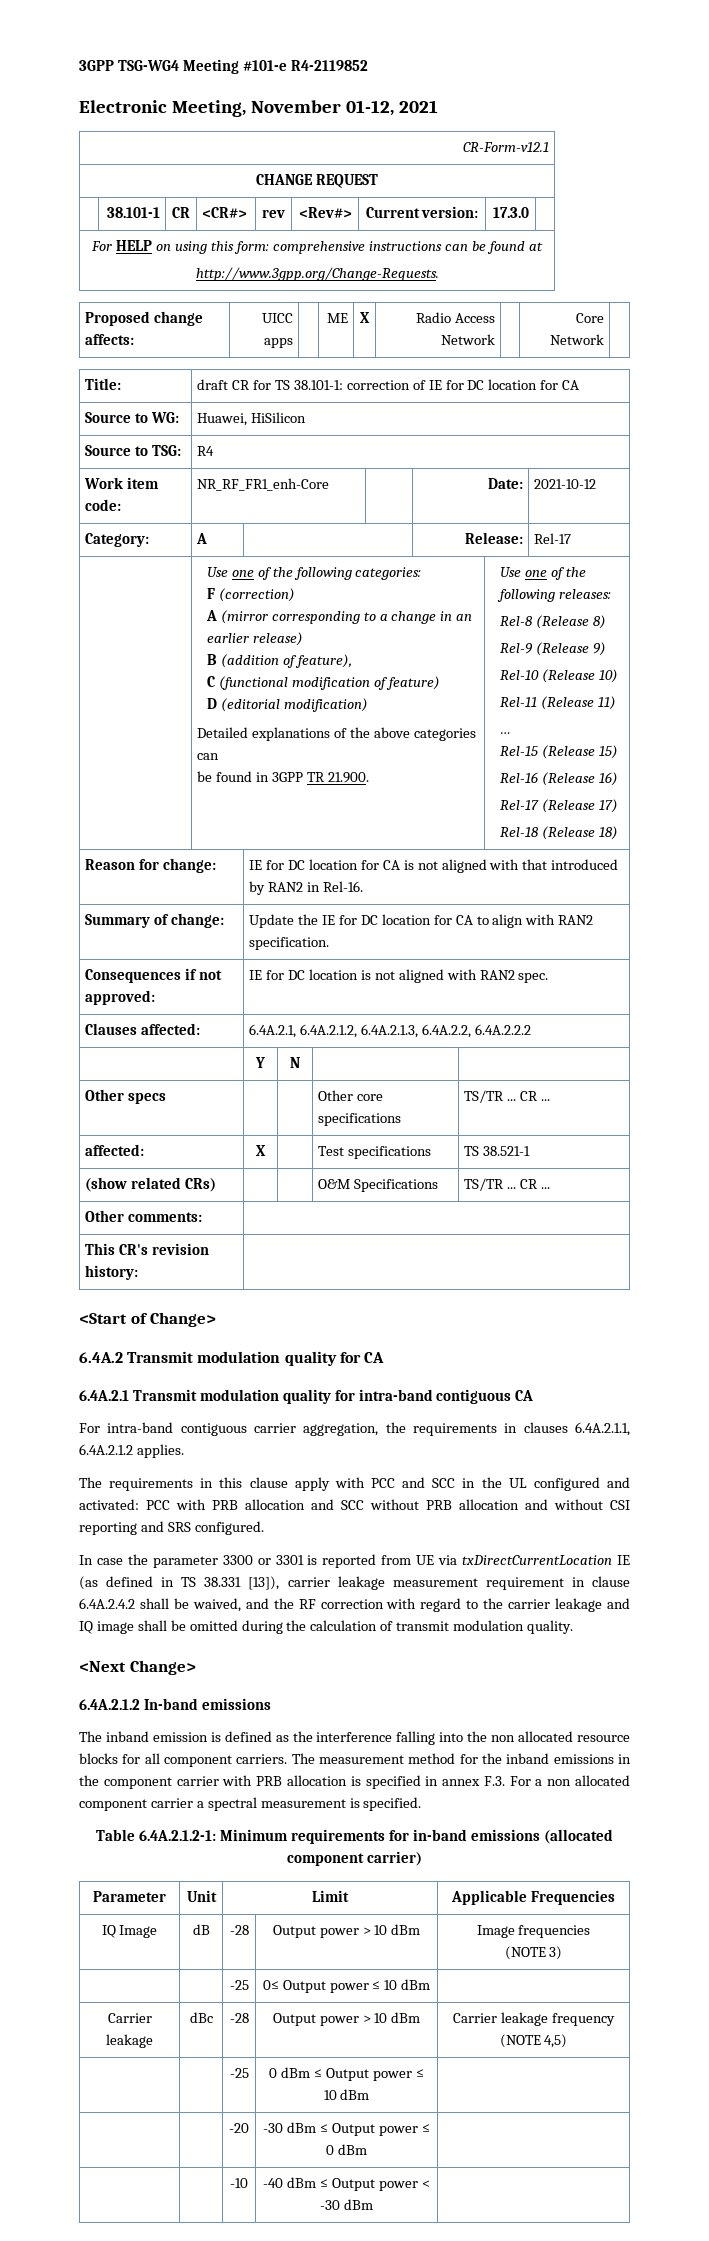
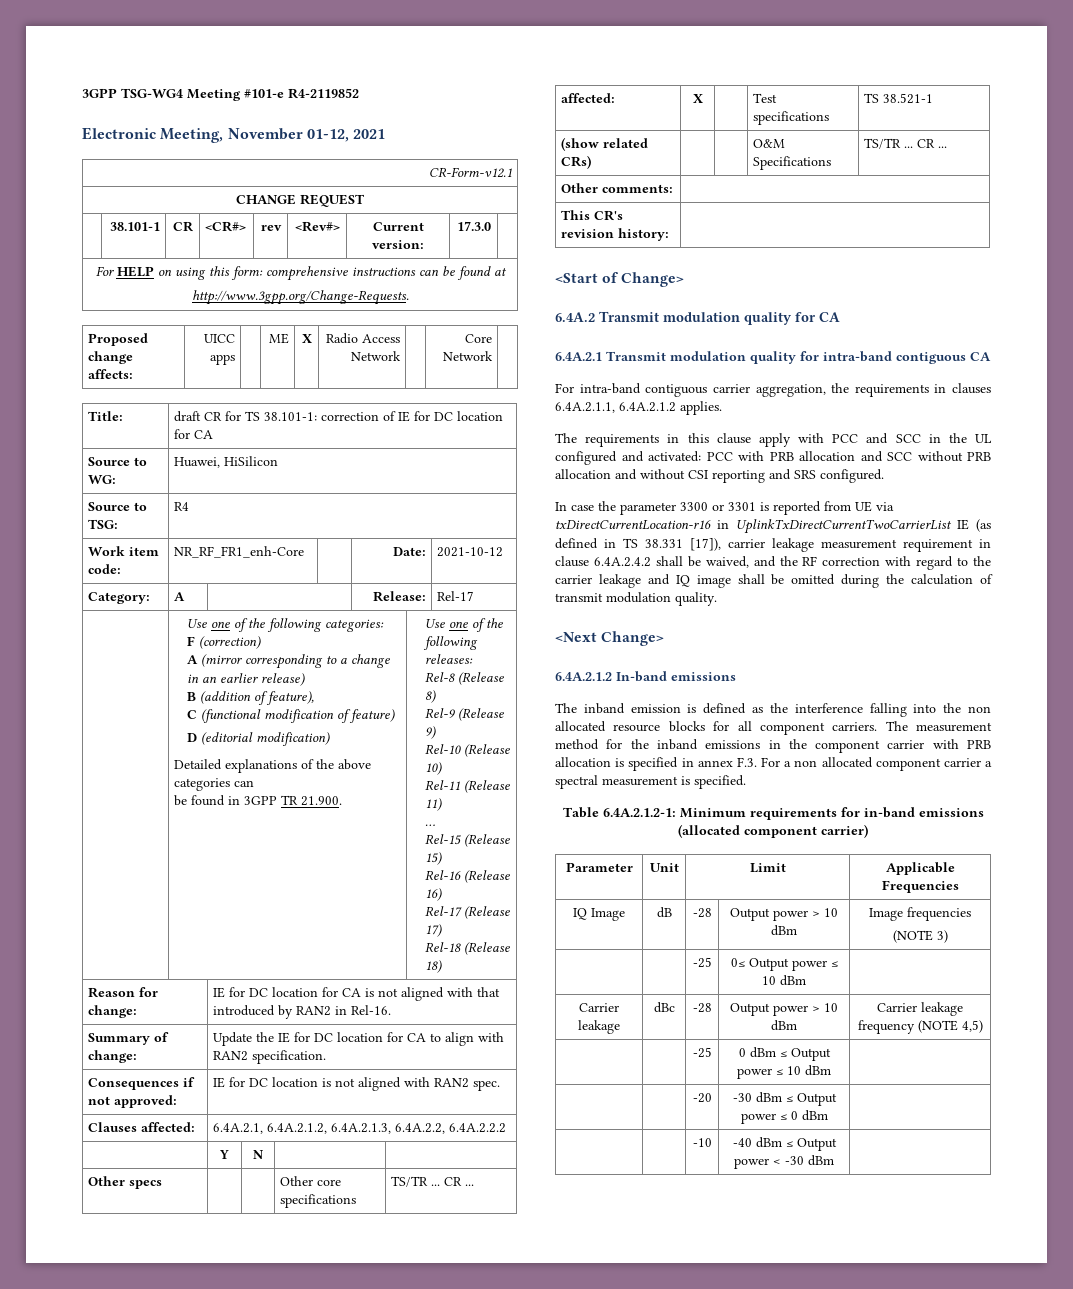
- In case the parameter 3300 or 3301 is reported from UE via txDirectCurrentLocation IE (as defined in TS 38.331 [13]), carrier leakage measurement requirement in clause 6.4A.2.4.2 shall be waived, and the RF correction with regard to the carrier leakage and IQ image shall be omitted during the calculation of transmit modulation quality.
+ In case the parameter 3300 or 3301 is reported from UE via txDirectCurrentLocation-r16 in UplinkTxDirectCurrentTwoCarrierList IE (as defined in TS 38.331 [17]), carrier leakage measurement requirement in clause 6.4A.2.4.2 shall be waived, and the RF correction with regard to the carrier leakage and IQ image shall be omitted during the calculation of transmit modulation quality.

